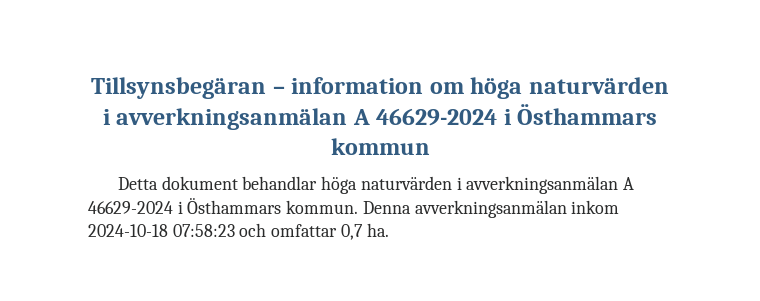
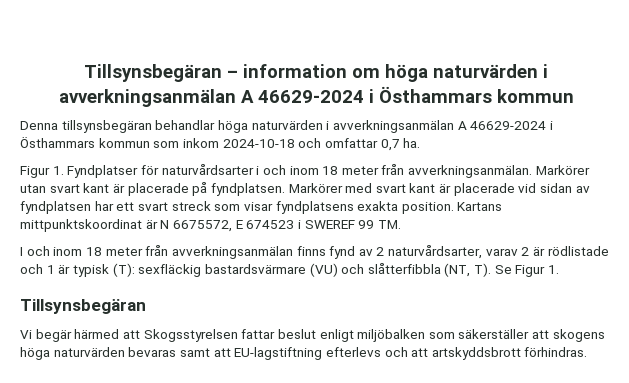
- Detta dokument behandlar höga naturvärden i avverkningsanmälan A 46629-2024 i Östhammars kommun. Denna avverkningsanmälan inkom 2024-10-18 07:58:23 och omfattar 0,7 ha.
+ Denna tillsynsbegäran behandlar höga naturvärden i avverkningsanmälan A 46629-2024 i Östhammars kommun som inkom 2024-10-18 och omfattar 0,7 ha.
+ Figur 1. Fyndplatser för naturvårdsarter i och inom 18 meter från avverkningsanmälan. Markörer utan svart kant är placerade på fyndplatsen. Markörer med svart kant är placerade vid sidan av fyndplatsen har ett svart streck som visar fyndplatsens exakta position. Kartans mittpunktskoordinat är N 6675572, E 674523 i SWEREF 99 TM.
+ I och inom 18 meter från avverkningsanmälan finns fynd av 2 naturvårdsarter, varav 2 är rödlistade och 1 är typisk (T): sexfläckig bastardsvärmare (VU) och slåtterfibbla (NT, T). Se Figur 1.
+ Tillsynsbegäran
+ Vi begär härmed att Skogsstyrelsen fattar beslut enligt miljöbalken som säkerställer att skogens höga naturvärden bevaras samt att EU-lagstiftning efterlevs och att artskyddsbrott förhindras.

